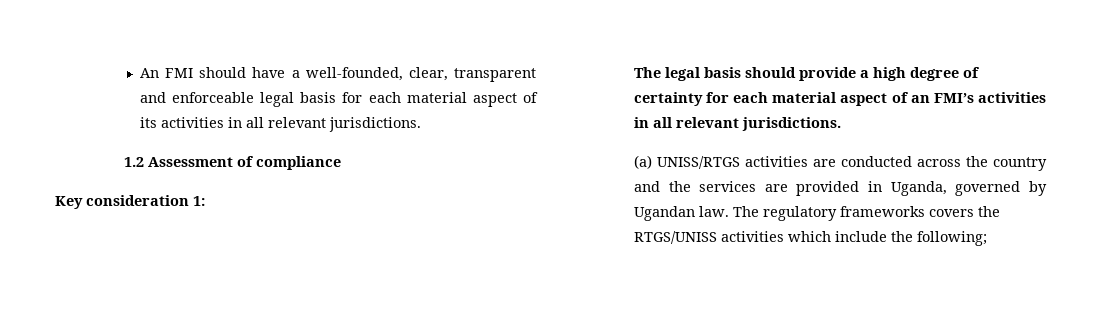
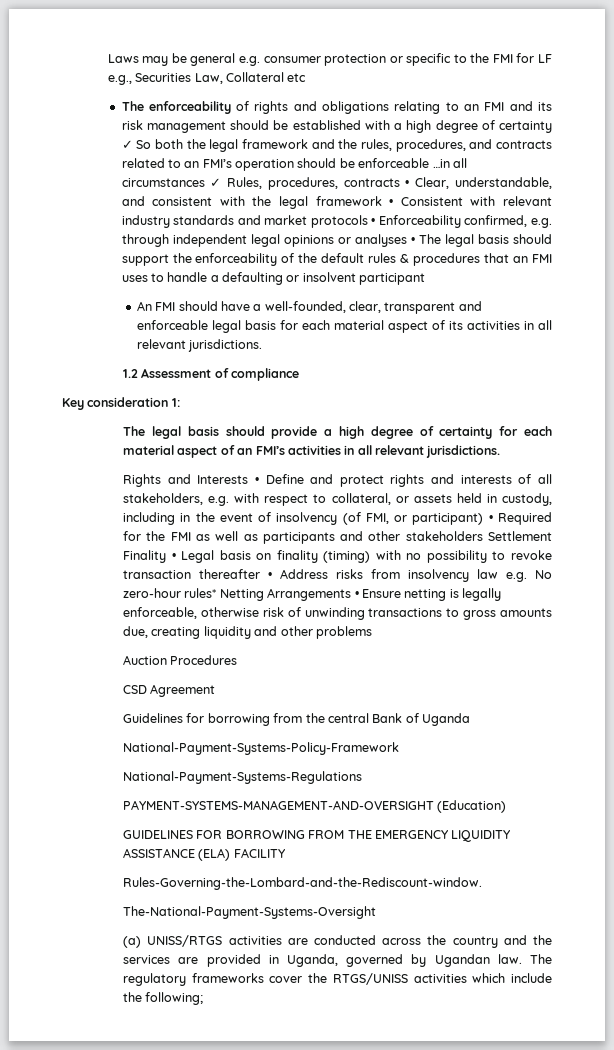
+ Laws may be general e.g. consumer protection or specific to the FMI for LF e.g., Securities Law, Collateral etc
+ The enforceability of rights and obligations relating to an FMI and its risk management should be established with a high degree of certainty ✓ So both the legal framework and the rules, procedures, and contracts related to an FMI’s operation should be enforceable …in all circumstances ✓ Rules, procedures, contracts • Clear, understandable, and consistent with the legal framework • Consistent with relevant industry standards and market protocols • Enforceability confirmed, e.g. through independent legal opinions or analyses • The legal basis should support the enforceability of the default rules & procedures that an FMI uses to handle a defaulting or insolvent participant
+ Rights and Interests • Define and protect rights and interests of all stakeholders, e.g. with respect to collateral, or assets held in custody, including in the event of insolvency (of FMI, or participant) • Required for the FMI as well as participants and other stakeholders Settlement Finality • Legal basis on finality (timing) with no possibility to revoke transaction thereafter • Address risks from insolvency law e.g. No zero-hour rules* Netting Arrangements • Ensure netting is legally enforceable, otherwise risk of unwinding transactions to gross amounts due, creating liquidity and other problems
+ Auction Procedures
+ CSD Agreement
+ Guidelines for borrowing from the central Bank of Uganda
+ National-Payment-Systems-Policy-Framework
+ National-Payment-Systems-Regulations
+ PAYMENT-SYSTEMS-MANAGEMENT-AND-OVERSIGHT (Education)
+ GUIDELINES FOR BORROWING FROM THE EMERGENCY LIQUIDITY ASSISTANCE (ELA) FACILITY
+ Rules-Governing-the-Lombard-and-the-Rediscount-window.
+ The-National-Payment-Systems-Oversight
- The regulatory frameworks covers the RTGS/UNISS activities which include the following;
+ The regulatory frameworks cover the RTGS/UNISS activities which include the following;

